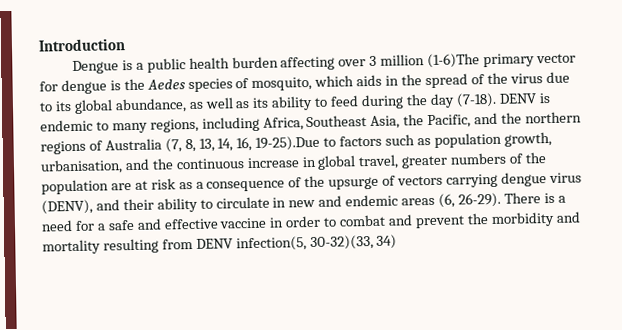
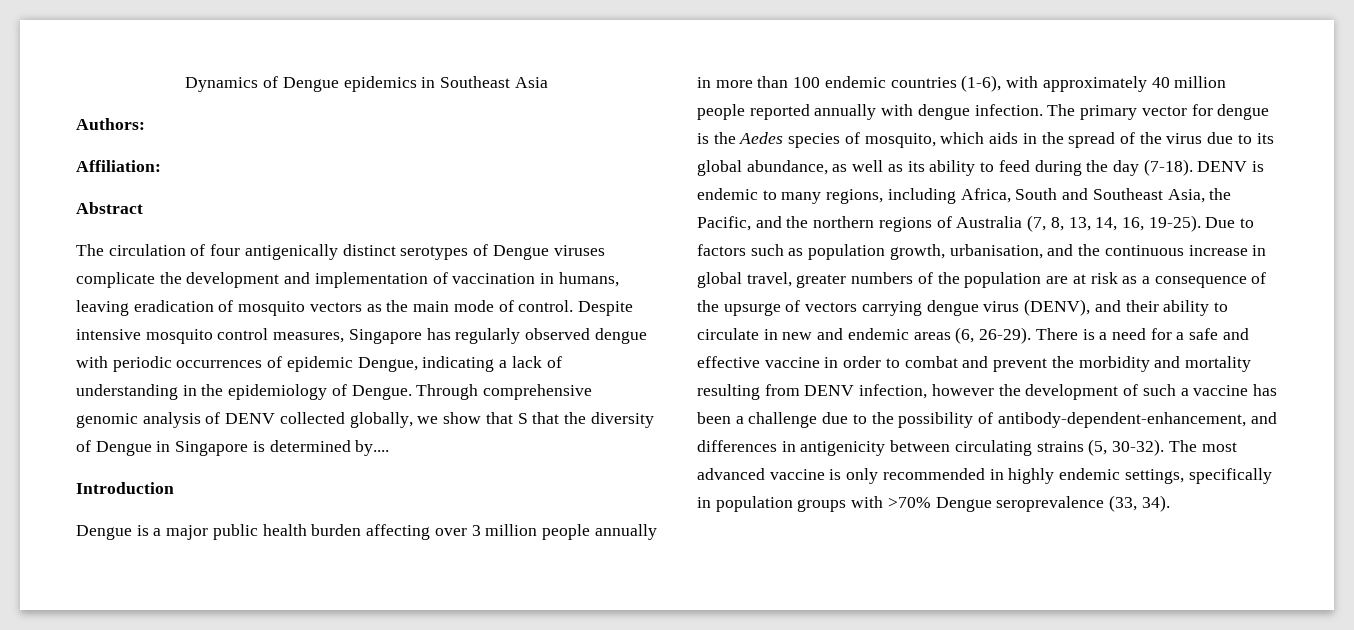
+ Dynamics of Dengue epidemics in Southeast Asia
+ Authors:
+ Affiliation:
+ Abstract
+ The circulation of four antigenically distinct serotypes of Dengue viruses complicate the development and implementation of vaccination in humans, leaving eradication of mosquito vectors as the main mode of control. Despite intensive mosquito control measures, Singapore has regularly observed dengue with periodic occurrences of epidemic Dengue, indicating a lack of understanding in the epidemiology of Dengue. Through comprehensive genomic analysis of DENV collected globally, we show that S that the diversity of Dengue in Singapore is determined by....
- Dengue is a public health burden affecting over 3 million (1-6)The primary vector for dengue is the Aedes species of mosquito, which aids in the spread of the virus due to its global abundance, as well as its ability to feed during the day (7-18).
+ Dengue is a major public health burden affecting over 3 million people annually in more than 100 endemic countries (1-6), with approximately 40 million people reported annually with dengue infection. The primary vector for dengue is the Aedes species of mosquito, which aids in the spread of the virus due to its global abundance, as well as its ability to feed during the day (7-18).
- DENV is endemic to many regions, including Africa, Southeast Asia, the Pacific, and the northern regions of Australia (7, 8, 13, 14, 16, 19-25).Due to factors such as population growth, urbanisation, and the continuous increase in global travel, greater numbers of the population are at risk as a consequence of the upsurge of vectors carrying dengue virus (DENV), and their ability to circulate in new and endemic areas (6, 26-29).
+ DENV is endemic to many regions, including Africa, South and Southeast Asia, the Pacific, and the northern regions of Australia (7, 8, 13, 14, 16, 19-25). Due to factors such as population growth, urbanisation, and the continuous increase in global travel, greater numbers of the population are at risk as a consequence of the upsurge of vectors carrying dengue virus (DENV), and their ability to circulate in new and endemic areas (6, 26-29).
- There is a need for a safe and effective vaccine in order to combat and prevent the morbidity and mortality resulting from DENV infection(5, 30-32)(33, 34)
+ There is a need for a safe and effective vaccine in order to combat and prevent the morbidity and mortality resulting from DENV infection, however the development of such a vaccine has been a challenge due to the possibility of antibody-dependent-enhancement, and differences in antigenicity between circulating strains (5, 30-32). The most advanced vaccine is only recommended in highly endemic settings, specifically in population groups with >70% Dengue seroprevalence (33, 34).

